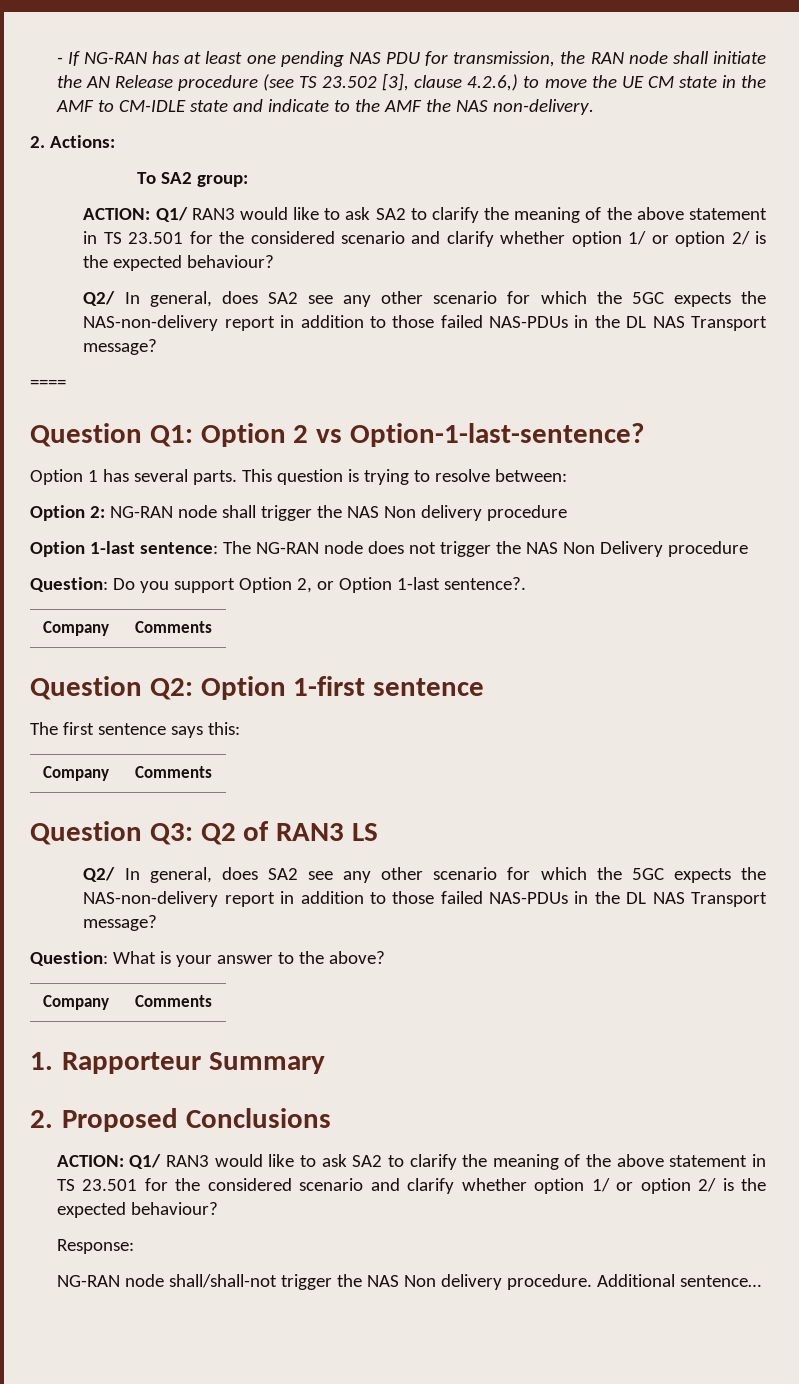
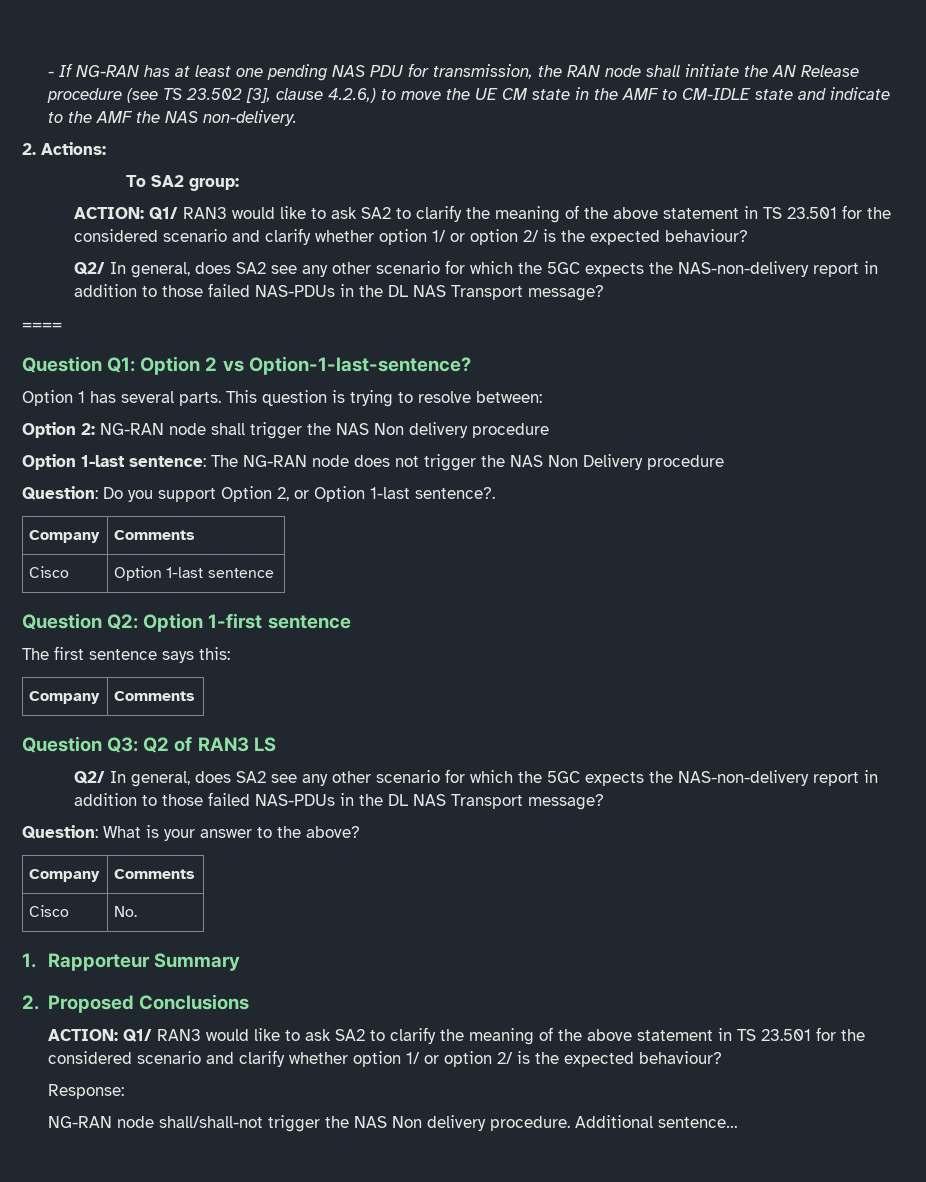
+ Cisco | Option 1-last sentence
+ Cisco | No.

